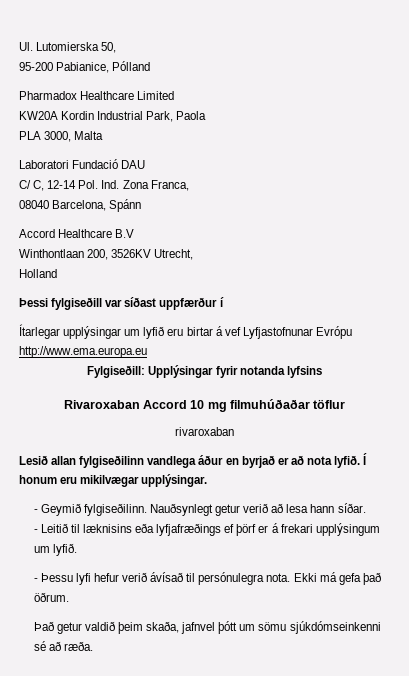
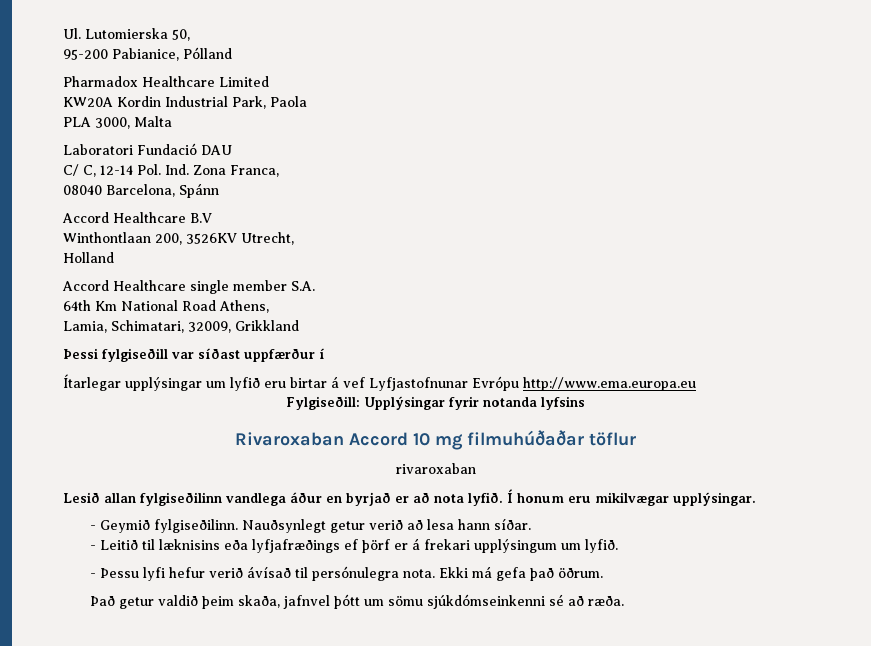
+ Accord Healthcare single member S.A.
+ 64th Km National Road Athens,
+ Lamia, Schimatari, 32009, Grikkland

